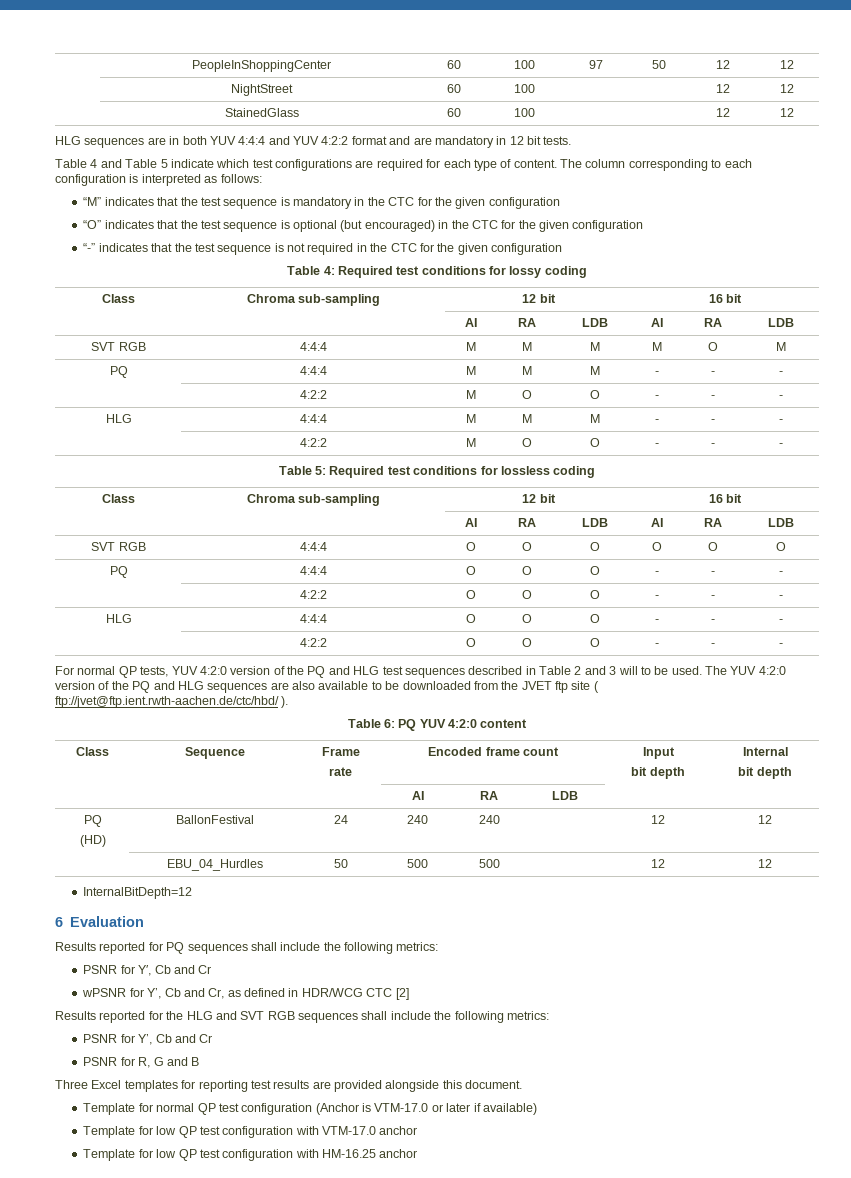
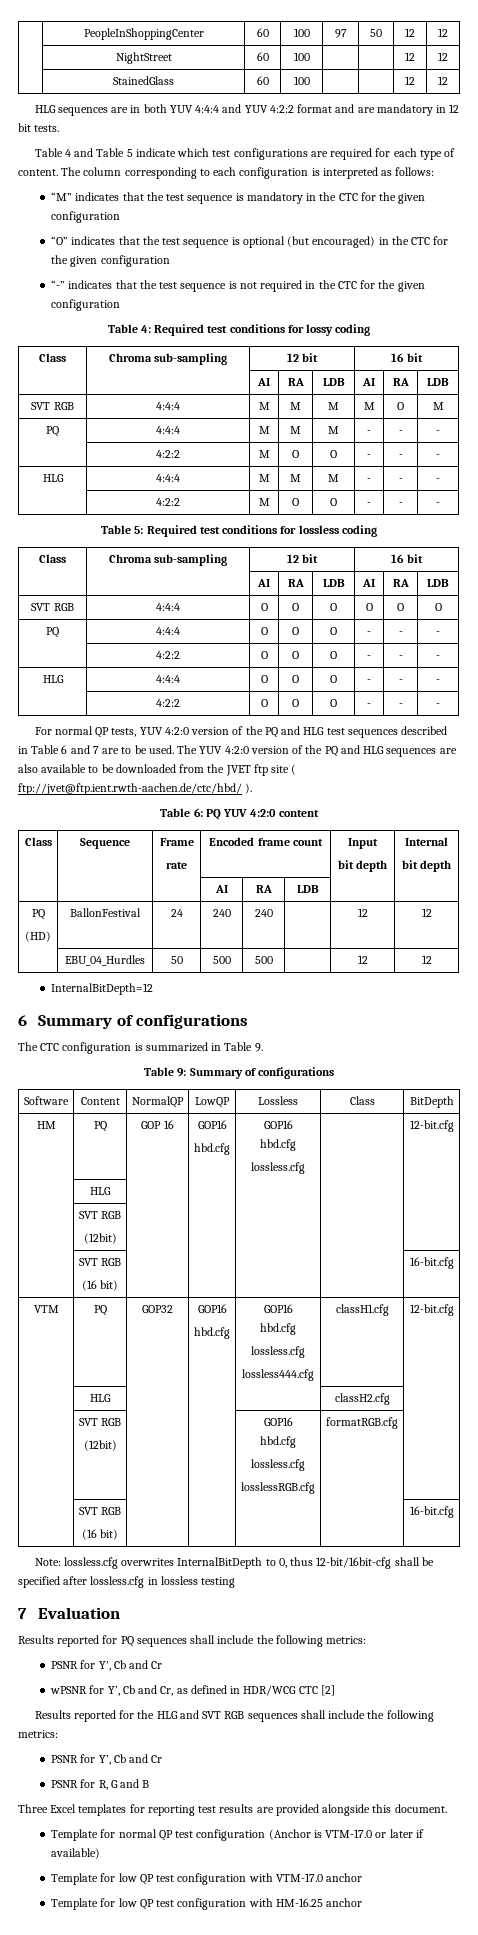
- For normal QP tests, YUV 4:2:0 version of the PQ and HLG test sequences described in Table 2 and 3 will to be used.
+ For normal QP tests, YUV 4:2:0 version of the PQ and HLG test sequences described in Table 6 and 7 are to be used.
- 6 Evaluation
+ 6 Summary of configurations
+ The CTC configuration is summarized in Table 9.
+ Table 9: Summary of configurations
+ Software | Content | NormalQP | LowQP | Lossless | Class | BitDepth
+ HM | PQ | GOP 16 | GOP16
+ hbd.cfg | GOP16
+ hbd.cfg
+ lossless.cfg | | 12-bit.cfg
+ | HLG | | | | |
+ | SVT RGB
+ (12bit) | | | | |
+ | SVT RGB
+ (16 bit) | | | | | 16-bit.cfg
+ VTM | PQ | GOP32 | GOP16
+ hbd.cfg | GOP16
+ hbd.cfg
+ lossless.cfg
+ lossless444.cfg | classH1.cfg | 12-bit.cfg
+ | HLG | | | | classH2.cfg |
+ | SVT RGB
+ (12bit) | | | GOP16
+ hbd.cfg
+ lossless.cfg
+ losslessRGB.cfg | formatRGB.cfg |
+ | SVT RGB
+ (16 bit) | | | | | 16-bit.cfg
+ Note: lossless.cfg overwrites InternalBitDepth to 0, thus 12-bit/16bit-cfg shall be specified after lossless.cfg in lossless testing
+ 7 Evaluation

